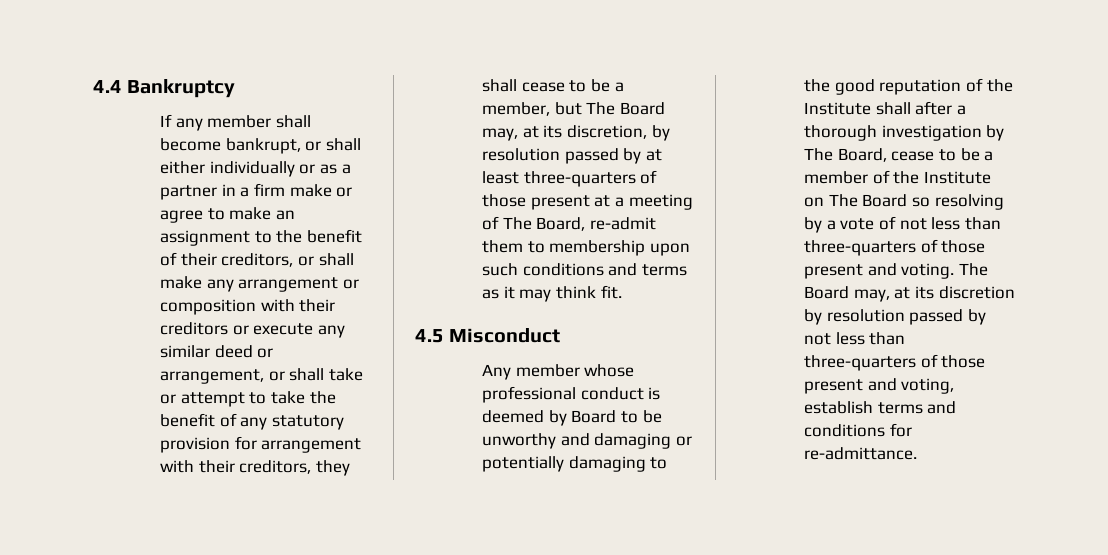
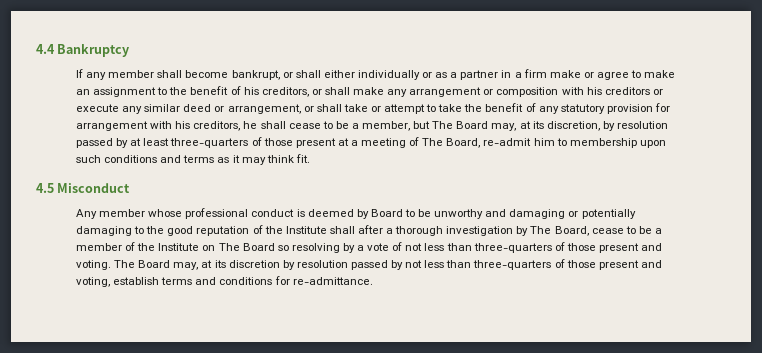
- If any member shall become bankrupt, or shall either individually or as a partner in a firm make or agree to make an assignment to the benefit of their creditors, or shall make any arrangement or composition with their creditors or execute any similar deed or arrangement, or shall take or attempt to take the benefit of any statutory provision for arrangement with their creditors, they shall cease to be a member, but The Board may, at its discretion, by resolution passed by at least three-quarters of those present at a meeting of The Board, re-admit them to membership upon such conditions and terms as it may think fit.
+ If any member shall become bankrupt, or shall either individually or as a partner in a firm make or agree to make an assignment to the benefit of his creditors, or shall make any arrangement or composition with his creditors or execute any similar deed or arrangement, or shall take or attempt to take the benefit of any statutory provision for arrangement with his creditors, he shall cease to be a member, but The Board may, at its discretion, by resolution passed by at least three-quarters of those present at a meeting of The Board, re-admit him to membership upon such conditions and terms as it may think fit.

